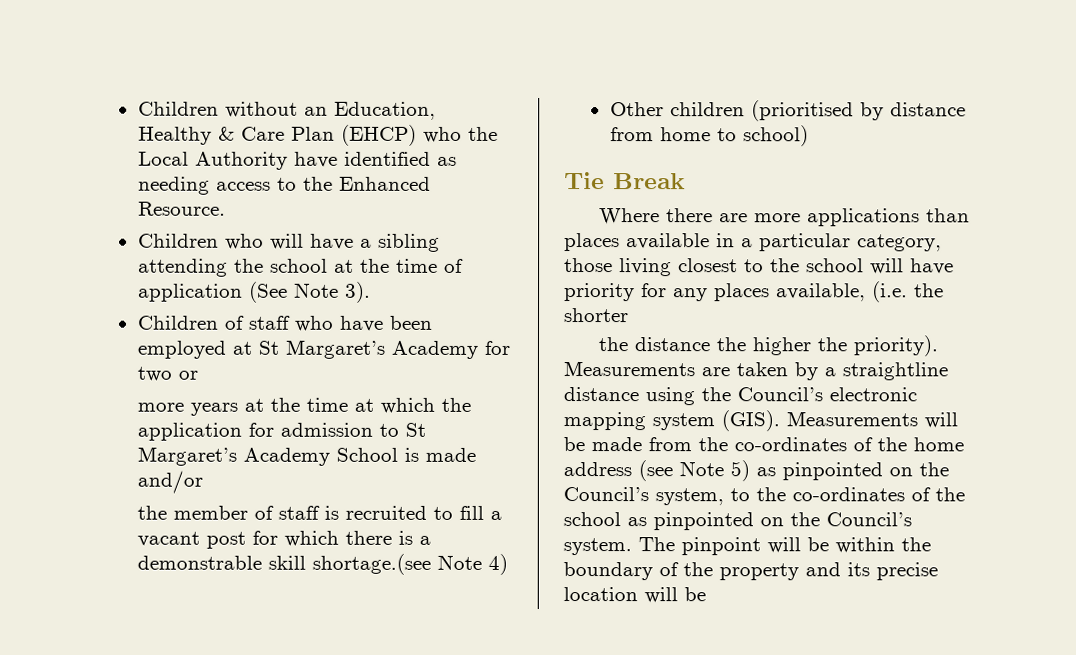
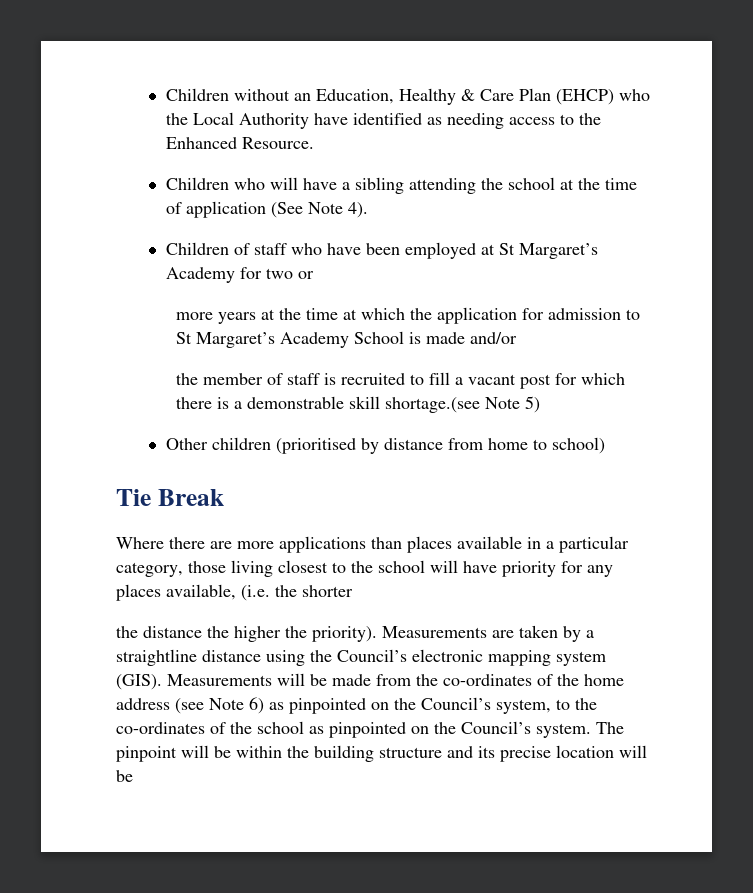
- Children who will have a sibling attending the school at the time of application (See Note 3).
+ Children who will have a sibling attending the school at the time of application (See Note 4).
- the member of staff is recruited to fill a vacant post for which there is a demonstrable skill shortage.(see Note 4)
+ the member of staff is recruited to fill a vacant post for which there is a demonstrable skill shortage.(see Note 5)
- Measurements will be made from the co-ordinates of the home address (see Note 5) as pinpointed on the Council’s system, to the co-ordinates of the school as pinpointed on the Council’s system.
+ Measurements will be made from the co-ordinates of the home address (see Note 6) as pinpointed on the Council’s system, to the co-ordinates of the school as pinpointed on the Council’s system.
- The pinpoint will be within the boundary of the property and its precise location will be
+ The pinpoint will be within the building structure and its precise location will be

